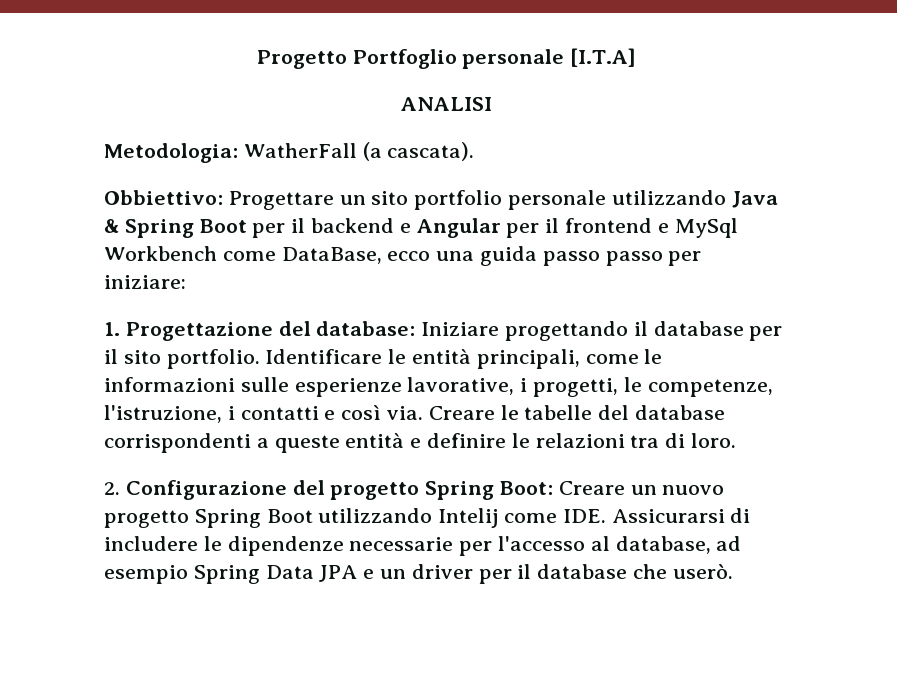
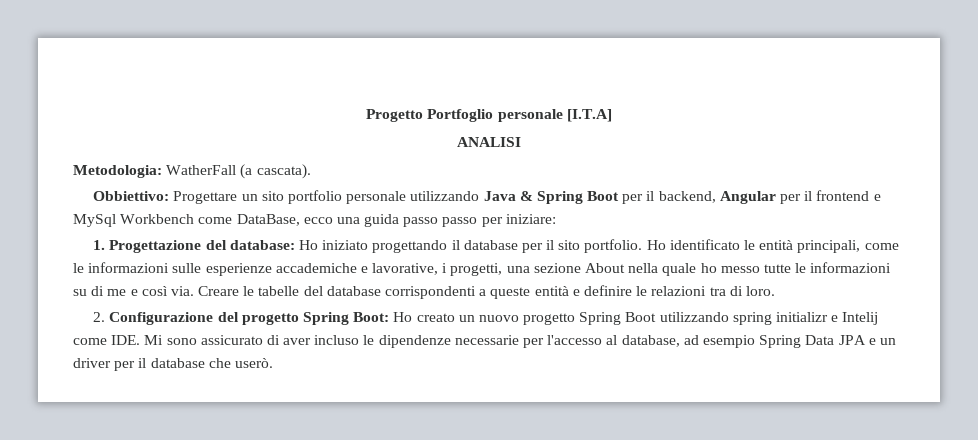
- Obbiettivo: Progettare un sito portfolio personale utilizzando Java & Spring Boot per il backend e Angular per il frontend e MySql Workbench come DataBase, ecco una guida passo passo per iniziare:
+ Obbiettivo: Progettare un sito portfolio personale utilizzando Java & Spring Boot per il backend, Angular per il frontend e MySql Workbench come DataBase, ecco una guida passo passo per iniziare:
- 1. Progettazione del database: Iniziare progettando il database per il sito portfolio.
+ 1. Progettazione del database: Ho iniziato progettando il database per il sito portfolio.
- Identificare le entità principali, come le informazioni sulle esperienze lavorative, i progetti, le competenze, l'istruzione, i contatti e così via.
+ Ho identificato le entità principali, come le informazioni sulle esperienze accademiche e lavorative, i progetti, una sezione About nella quale ho messo tutte le informazioni su di me e così via.
- 2. Configurazione del progetto Spring Boot: Creare un nuovo progetto Spring Boot utilizzando Intelij come IDE. Assicurarsi di includere le dipendenze necessarie per l'accesso al database, ad esempio Spring Data JPA e un driver per il database che userò.
+ 2. Configurazione del progetto Spring Boot: Ho creato un nuovo progetto Spring Boot utilizzando spring initializr e Intelij come IDE. Mi sono assicurato di aver incluso le dipendenze necessarie per l'accesso al database, ad esempio Spring Data JPA e un driver per il database che userò.

